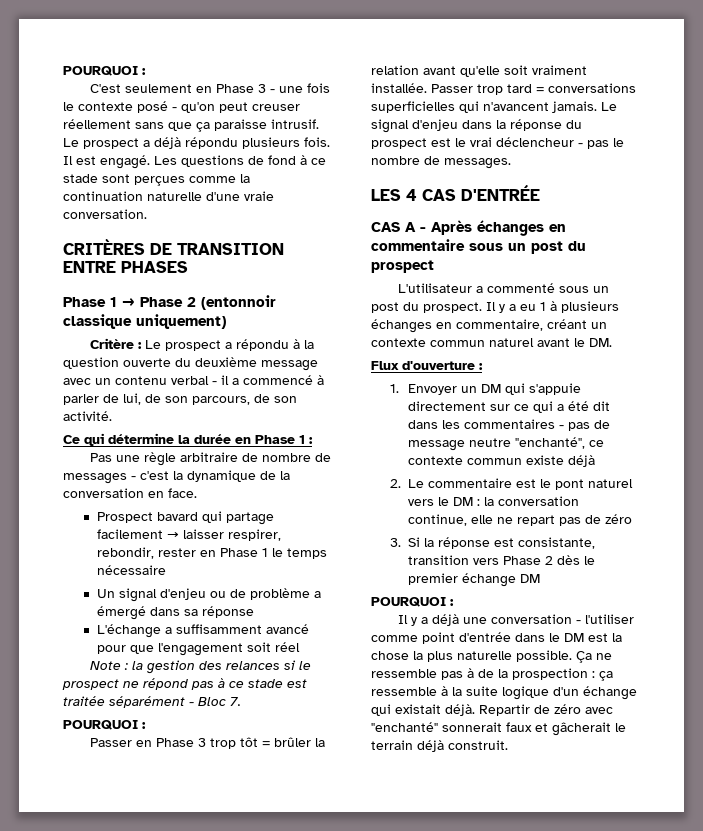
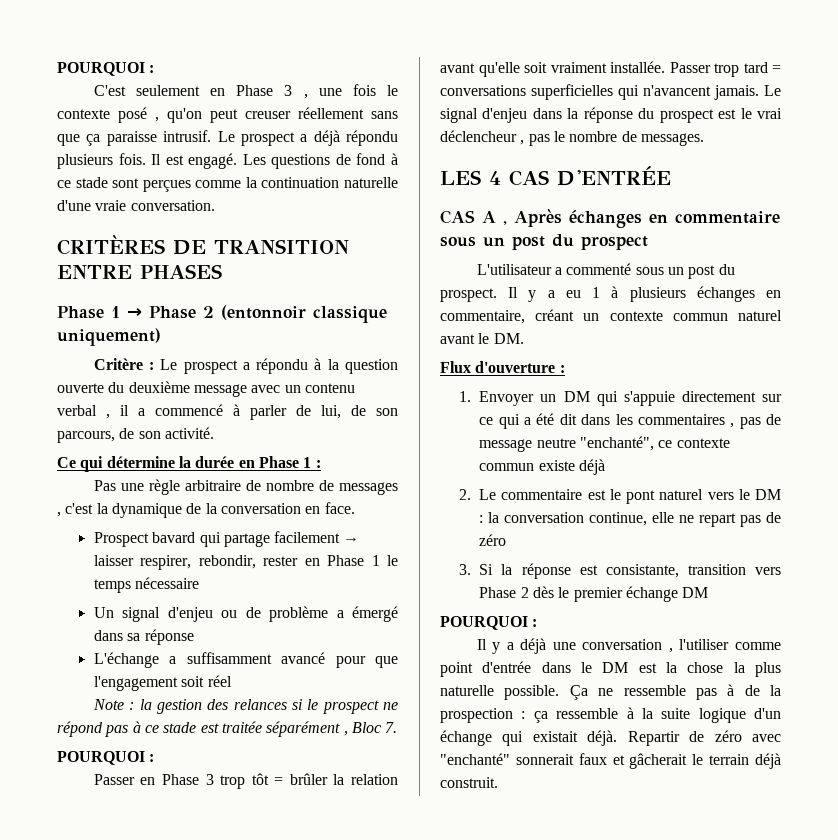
- C'est seulement en Phase 3 - une fois le contexte posé - qu'on peut creuser réellement sans que ça paraisse intrusif.
+ C'est seulement en Phase 3 , une fois le contexte posé , qu'on peut creuser réellement sans que ça paraisse intrusif.
- Critère : Le prospect a répondu à la question ouverte du deuxième message avec un contenu verbal - il a commencé à parler de lui, de son parcours, de son activité.
+ Critère : Le prospect a répondu à la question ouverte du deuxième message avec un contenu verbal , il a commencé à parler de lui, de son parcours, de son activité.
- Pas une règle arbitraire de nombre de messages - c'est la dynamique de la conversation en face.
+ Pas une règle arbitraire de nombre de messages , c'est la dynamique de la conversation en face.
- Note : la gestion des relances si le prospect ne répond pas à ce stade est traitée séparément - Bloc 7.
+ Note : la gestion des relances si le prospect ne répond pas à ce stade est traitée séparément , Bloc 7.
- Le signal d'enjeu dans la réponse du prospect est le vrai déclencheur - pas le nombre de messages.
+ Le signal d'enjeu dans la réponse du prospect est le vrai déclencheur , pas le nombre de messages.
- CAS A - Après échanges en commentaire sous un post du prospect
+ CAS A , Après échanges en commentaire sous un post du prospect
- 1. Envoyer un DM qui s'appuie directement sur ce qui a été dit dans les commentaires - pas de message neutre "enchanté", ce contexte commun existe déjà
+ 1. Envoyer un DM qui s'appuie directement sur ce qui a été dit dans les commentaires , pas de message neutre "enchanté", ce contexte commun existe déjà
- Il y a déjà une conversation - l'utiliser comme point d'entrée dans le DM est la chose la plus naturelle possible.
+ Il y a déjà une conversation , l'utiliser comme point d'entrée dans le DM est la chose la plus naturelle possible.

